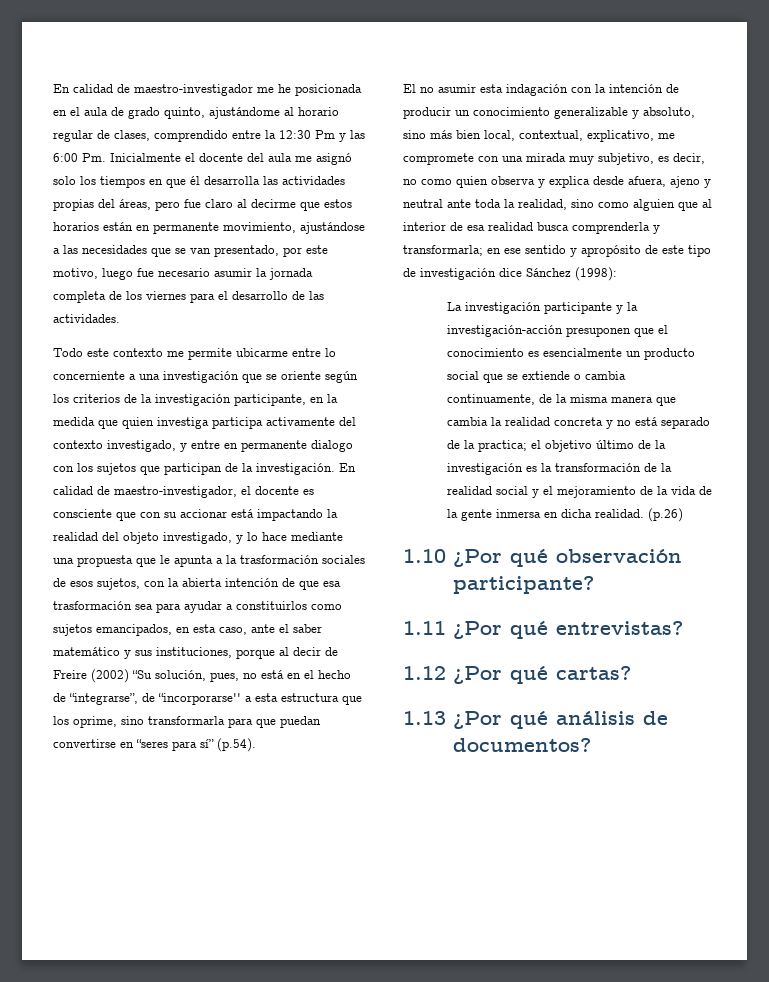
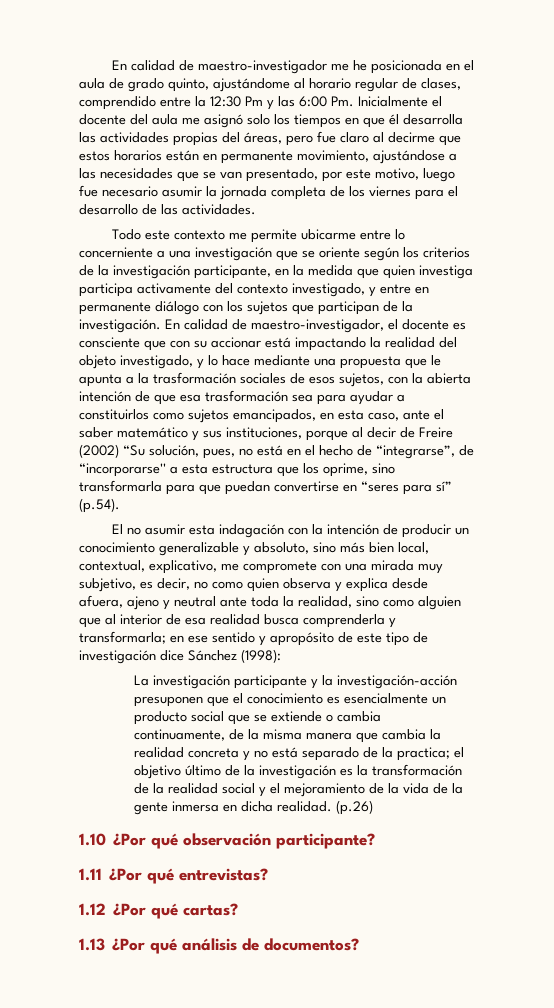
- Todo este contexto me permite ubicarme entre lo concerniente a una investigación que se oriente según los criterios de la investigación participante, en la medida que quien investiga participa activamente del contexto investigado, y entre en permanente dialogo con los sujetos que participan de la investigación.
+ Todo este contexto me permite ubicarme entre lo concerniente a una investigación que se oriente según los criterios de la investigación participante, en la medida que quien investiga participa activamente del contexto investigado, y entre en permanente diálogo con los sujetos que participan de la investigación.

